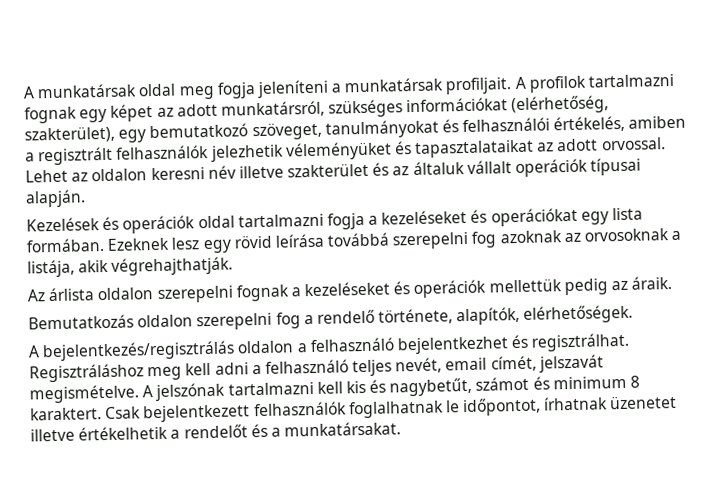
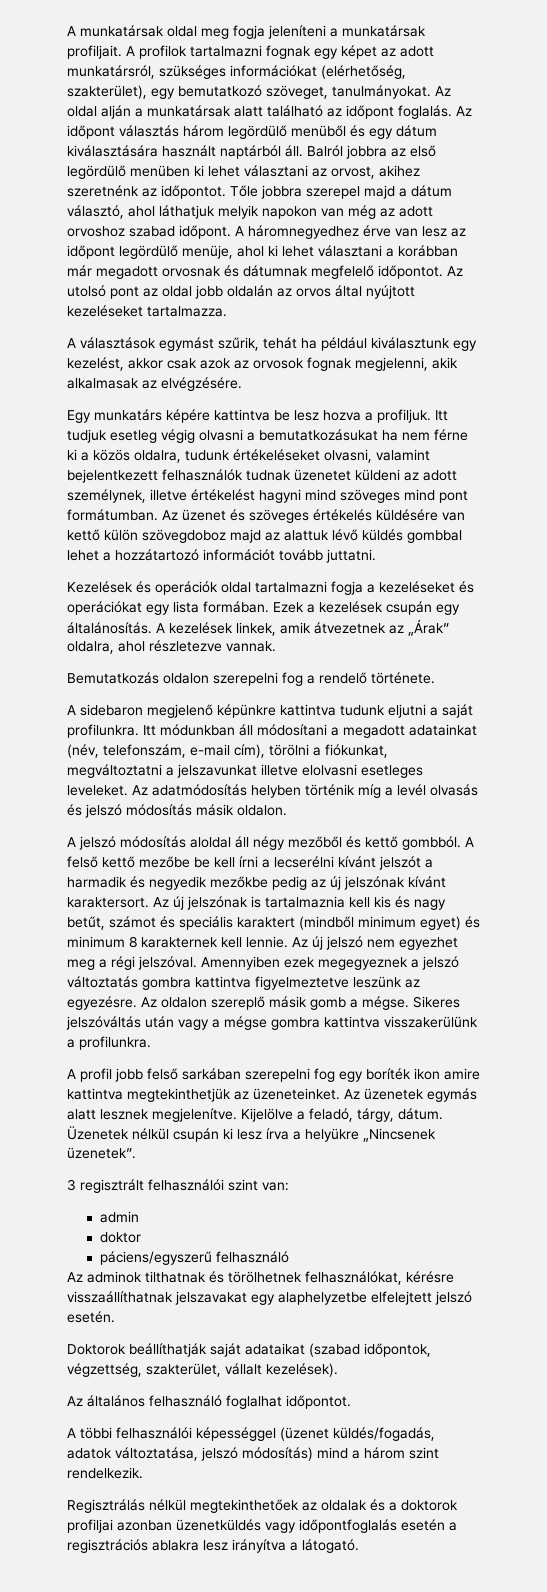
- A profilok tartalmazni fognak egy képet az adott munkatársról, szükséges információkat (elérhetőség, szakterület), egy bemutatkozó szöveget, tanulmányokat és felhasználói értékelés, amiben a regisztrált felhasználók jelezhetik véleményüket és tapasztalataikat az adott orvossal. Lehet az oldalon keresni név illetve szakterület és az általuk vállalt operációk típusai alapján.
+ A profilok tartalmazni fognak egy képet az adott munkatársról, szükséges információkat (elérhetőség, szakterület), egy bemutatkozó szöveget, tanulmányokat. Az oldal alján a munkatársak alatt található az időpont foglalás. Az időpont választás három legördülő menüből és egy dátum kiválasztására használt naptárból áll. Balról jobbra az első legördülő menüben ki lehet választani az orvost, akihez szeretnénk az időpontot. Tőle jobbra szerepel majd a dátum választó, ahol láthatjuk melyik napokon van még az adott orvoshoz szabad időpont. A háromnegyedhez érve van lesz az időpont legördülő menüje, ahol ki lehet választani a korábban már megadott orvosnak és dátumnak megfelelő időpontot. Az utolsó pont az oldal jobb oldalán az orvos által nyújtott kezeléseket tartalmazza.
+ A választások egymást szűrik, tehát ha például kiválasztunk egy kezelést, akkor csak azok az orvosok fognak megjelenni, akik alkalmasak az elvégzésére.
+ Egy munkatárs képére kattintva be lesz hozva a profiljuk. Itt tudjuk esetleg végig olvasni a bemutatkozásukat ha nem férne ki a közös oldalra, tudunk értékeléseket olvasni, valamint bejelentkezett felhasználók tudnak üzenetet küldeni az adott személynek, illetve értékelést hagyni mind szöveges mind pont formátumban. Az üzenet és szöveges értékelés küldésére van kettő külön szövegdoboz majd az alattuk lévő küldés gombbal lehet a hozzátartozó információt tovább juttatni.
- Ezeknek lesz egy rövid leírása továbbá szerepelni fog azoknak az orvosoknak a listája, akik végrehajthatják.
- Az árlista oldalon szerepelni fognak a kezeléseket és operációk mellettük pedig az áraik.
+ Ezek a kezelések csupán egy általánosítás. A kezelések linkek, amik átvezetnek az „Árak” oldalra, ahol részletezve vannak.
- Bemutatkozás oldalon szerepelni fog a rendelő története, alapítók, elérhetőségek.
- A bejelentkezés/regisztrálás oldalon a felhasználó bejelentkezhet és regisztrálhat. Regisztráláshoz meg kell adni a felhasználó teljes nevét, email címét, jelszavát megismételve. A jelszónak tartalmazni kell kis és nagybetűt, számot és minimum 8 karaktert. Csak bejelentkezett felhasználók foglalhatnak le időpontot, írhatnak üzenetet illetve értékelhetik a rendelőt és a munkatársakat.
+ Bemutatkozás oldalon szerepelni fog a rendelő története.
+ A sidebaron megjelenő képünkre kattintva tudunk eljutni a saját profilunkra. Itt módunkban áll módosítani a megadott adatainkat (név, telefonszám, e-mail cím), törölni a fiókunkat, megváltoztatni a jelszavunkat illetve elolvasni esetleges leveleket. Az adatmódosítás helyben történik míg a levél olvasás és jelszó módosítás másik oldalon.
+ A jelszó módosítás aloldal áll négy mezőből és kettő gombból. A felső kettő mezőbe be kell írni a lecserélni kívánt jelszót a harmadik és negyedik mezőkbe pedig az új jelszónak kívánt karaktersort. Az új jelszónak is tartalmaznia kell kis és nagy betűt, számot és speciális karaktert (mindből minimum egyet) és minimum 8 karakternek kell lennie. Az új jelszó nem egyezhet meg a régi jelszóval. Amennyiben ezek megegyeznek a jelszó változtatás gombra kattintva figyelmeztetve leszünk az egyezésre. Az oldalon szereplő másik gomb a mégse. Sikeres jelszóváltás után vagy a mégse gombra kattintva visszakerülünk a profilunkra.
+ A profil jobb felső sarkában szerepelni fog egy boríték ikon amire kattintva megtekinthetjük az üzeneteinket. Az üzenetek egymás alatt lesznek megjelenítve. Kijelölve a feladó, tárgy, dátum. Üzenetek nélkül csupán ki lesz írva a helyükre „Nincsenek üzenetek”.
+ 3 regisztrált felhasználói szint van:
+ admin
+ doktor
+ páciens/egyszerű felhasználó
+ Az adminok tilthatnak és törölhetnek felhasználókat, kérésre visszaállíthatnak jelszavakat egy alaphelyzetbe elfelejtett jelszó esetén.
+ Doktorok beállíthatják saját adataikat (szabad időpontok, végzettség, szakterület, vállalt kezelések).
+ Az általános felhasználó foglalhat időpontot.
+ A többi felhasználói képességgel (üzenet küldés/fogadás, adatok változtatása, jelszó módosítás) mind a három szint rendelkezik.
+ Regisztrálás nélkül megtekinthetőek az oldalak és a doktorok profiljai azonban üzenetküldés vagy időpontfoglalás esetén a regisztrációs ablakra lesz irányítva a látogató.

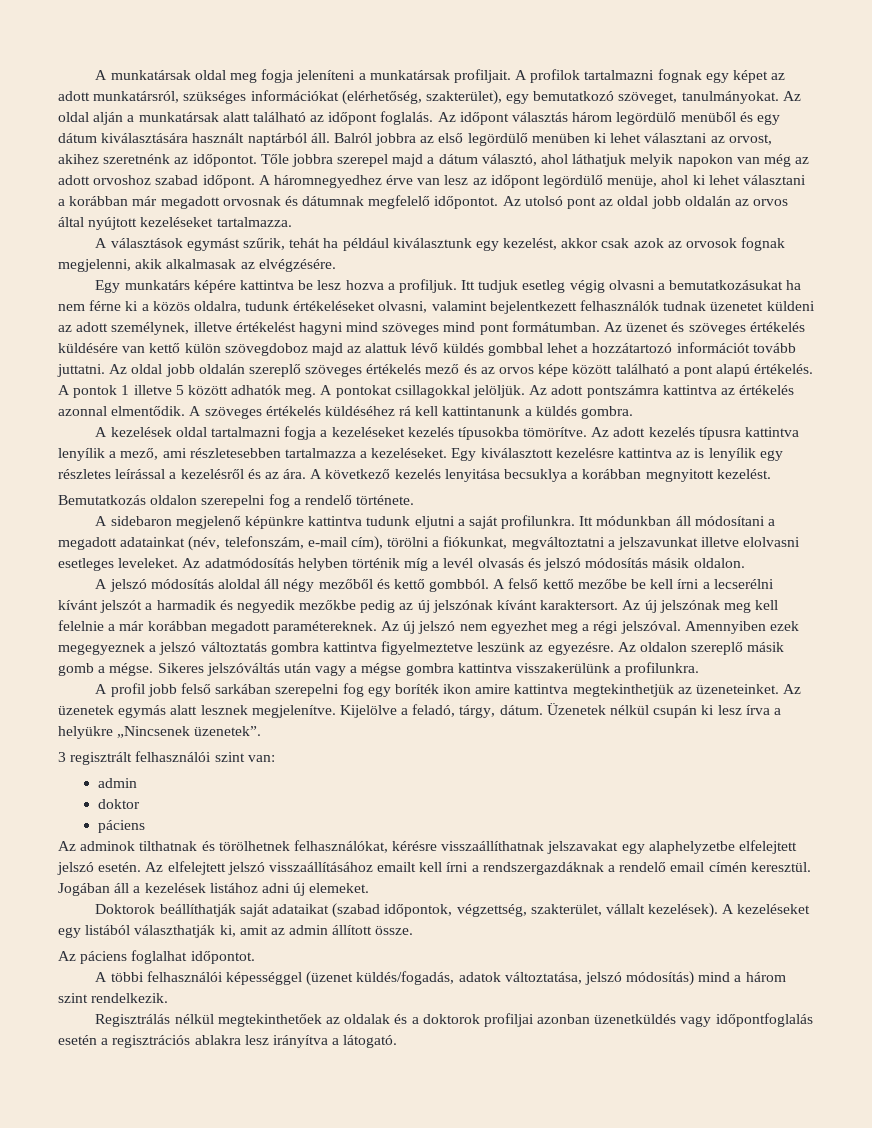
- Az üzenet és szöveges értékelés küldésére van kettő külön szövegdoboz majd az alattuk lévő küldés gombbal lehet a hozzátartozó információt tovább juttatni.
- Kezelések és operációk oldal tartalmazni fogja a kezeléseket és operációkat egy lista formában. Ezek a kezelések csupán egy általánosítás. A kezelések linkek, amik átvezetnek az „Árak” oldalra, ahol részletezve vannak.
+ Az üzenet és szöveges értékelés küldésére van kettő külön szövegdoboz majd az alattuk lévő küldés gombbal lehet a hozzátartozó információt tovább juttatni. Az oldal jobb oldalán szereplő szöveges értékelés mező és az orvos képe között található a pont alapú értékelés. A pontok 1 illetve 5 között adhatók meg. A pontokat csillagokkal jelöljük. Az adott pontszámra kattintva az értékelés azonnal elmentődik. A szöveges értékelés küldéséhez rá kell kattintanunk a küldés gombra.
+ A kezelések oldal tartalmazni fogja a kezeléseket kezelés típusokba tömörítve. Az adott kezelés típusra kattintva lenyílik a mező, ami részletesebben tartalmazza a kezeléseket. Egy kiválasztott kezelésre kattintva az is lenyílik egy részletes leírással a kezelésről és az ára. A következő kezelés lenyitása becsuklya a korábban megnyitott kezelést.
- Az új jelszónak is tartalmaznia kell kis és nagy betűt, számot és speciális karaktert (mindből minimum egyet) és minimum 8 karakternek kell lennie.
+ Az új jelszónak meg kell felelnie a már korábban megadott paramétereknek.
  doktor
- páciens/egyszerű felhasználó
+ páciens
+ Az elfelejtett jelszó visszaállításához emailt kell írni a rendszergazdáknak a rendelő email címén keresztül. Jogában áll a kezelések listához adni új elemeket.
- Doktorok beállíthatják saját adataikat (szabad időpontok, végzettség, szakterület, vállalt kezelések).
- Az általános felhasználó foglalhat időpontot.
+ Doktorok beállíthatják saját adataikat (szabad időpontok, végzettség, szakterület, vállalt kezelések). A kezeléseket egy listából választhatják ki, amit az admin állított össze.
+ Az páciens foglalhat időpontot.

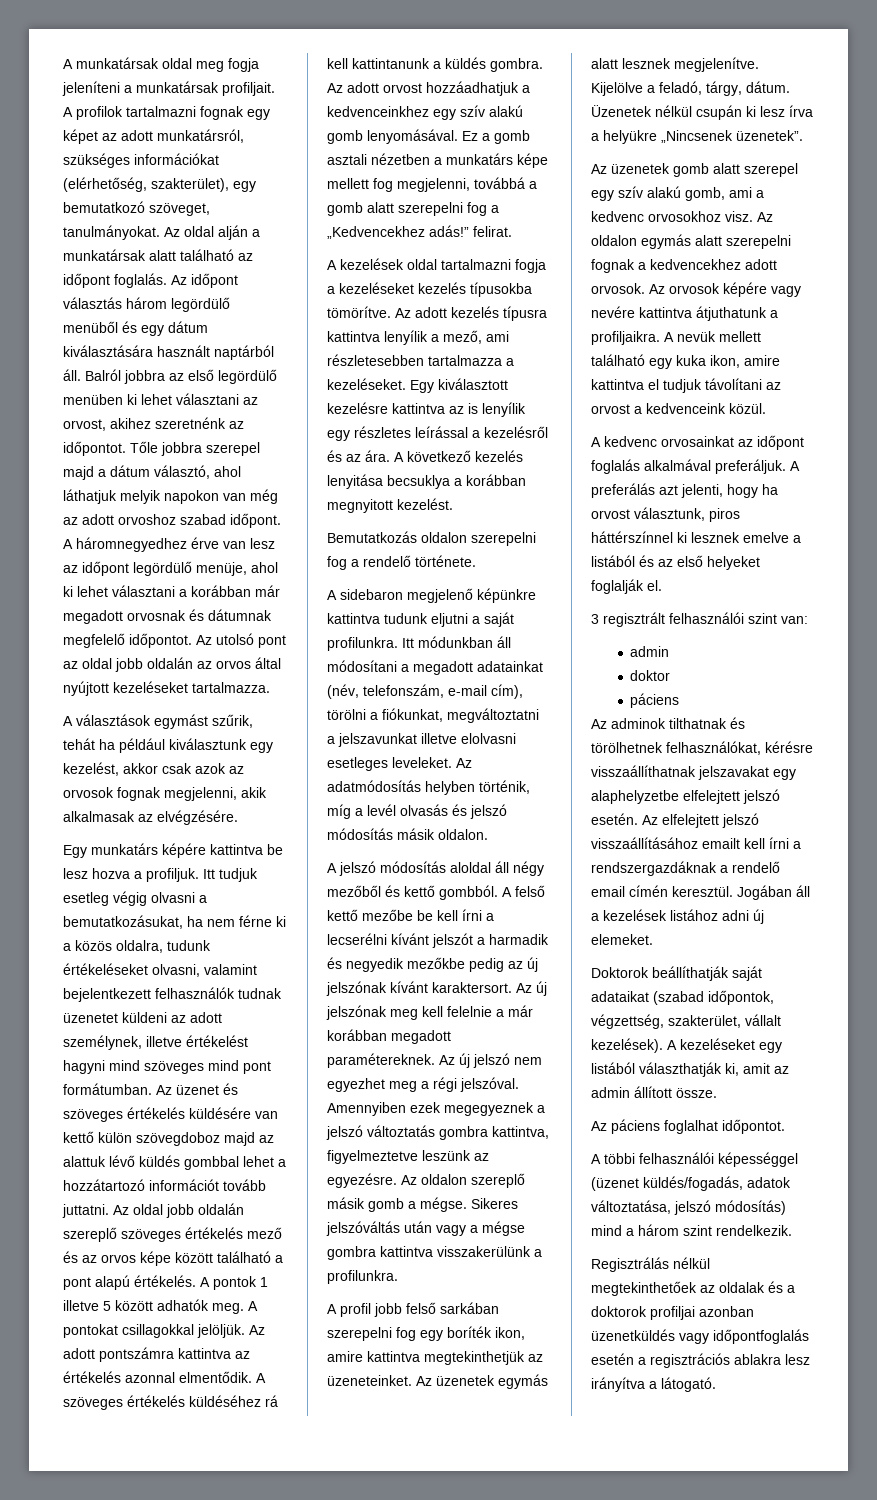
- Itt tudjuk esetleg végig olvasni a bemutatkozásukat ha nem férne ki a közös oldalra, tudunk értékeléseket olvasni, valamint bejelentkezett felhasználók tudnak üzenetet küldeni az adott személynek, illetve értékelést hagyni mind szöveges mind pont formátumban.
+ Itt tudjuk esetleg végig olvasni a bemutatkozásukat, ha nem férne ki a közös oldalra, tudunk értékeléseket olvasni, valamint bejelentkezett felhasználók tudnak üzenetet küldeni az adott személynek, illetve értékelést hagyni mind szöveges mind pont formátumban.
+ Az adott orvost hozzáadhatjuk a kedvenceinkhez egy szív alakú gomb lenyomásával. Ez a gomb asztali nézetben a munkatárs képe mellett fog megjelenni, továbbá a gomb alatt szerepelni fog a „Kedvencekhez adás!” felirat.
- Az adatmódosítás helyben történik míg a levél olvasás és jelszó módosítás másik oldalon.
+ Az adatmódosítás helyben történik, míg a levél olvasás és jelszó módosítás másik oldalon.
- Amennyiben ezek megegyeznek a jelszó változtatás gombra kattintva figyelmeztetve leszünk az egyezésre.
+ Amennyiben ezek megegyeznek a jelszó változtatás gombra kattintva, figyelmeztetve leszünk az egyezésre.
- A profil jobb felső sarkában szerepelni fog egy boríték ikon amire kattintva megtekinthetjük az üzeneteinket.
+ A profil jobb felső sarkában szerepelni fog egy boríték ikon, amire kattintva megtekinthetjük az üzeneteinket.
+ Az üzenetek gomb alatt szerepel egy szív alakú gomb, ami a kedvenc orvosokhoz visz. Az oldalon egymás alatt szerepelni fognak a kedvencekhez adott orvosok. Az orvosok képére vagy nevére kattintva átjuthatunk a profiljaikra. A nevük mellett található egy kuka ikon, amire kattintva el tudjuk távolítani az orvost a kedvenceink közül.
+ A kedvenc orvosainkat az időpont foglalás alkalmával preferáljuk. A preferálás azt jelenti, hogy ha orvost választunk, piros háttérszínnel ki lesznek emelve a listából és az első helyeket foglalják el.

